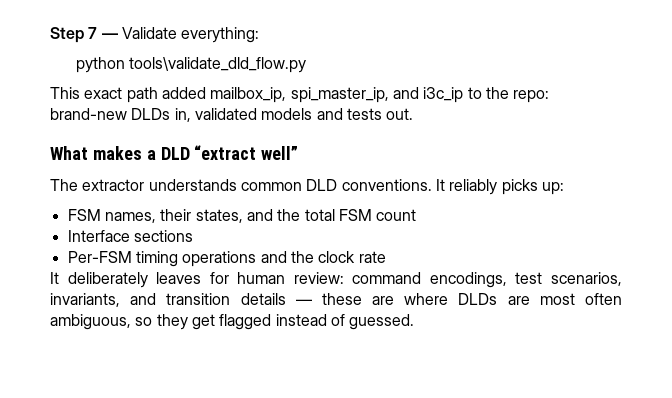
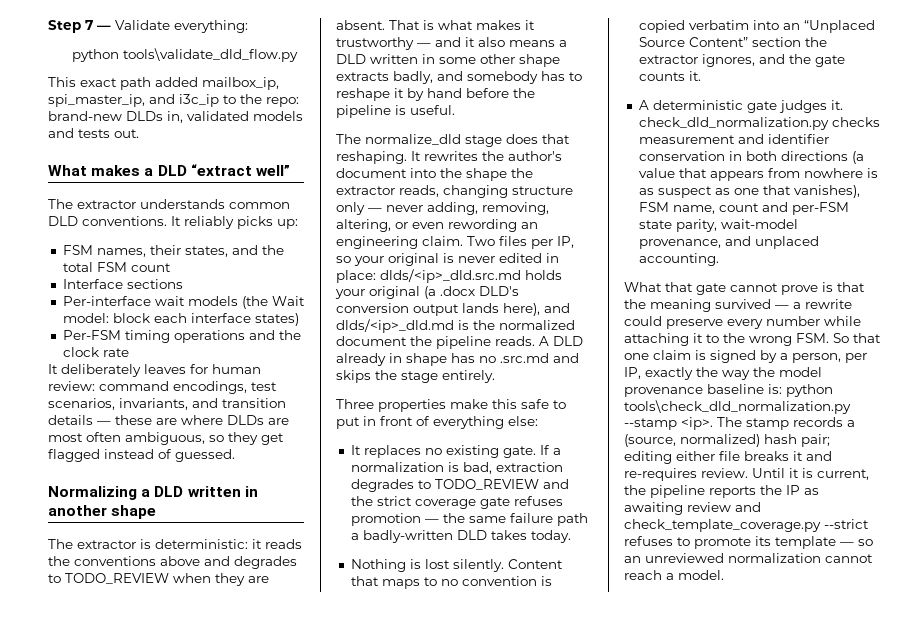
+ Per-interface wait models (the Wait model: block each interface states)
+ Normalizing a DLD written in another shape
+ The extractor is deterministic: it reads the conventions above and degrades to TODO_REVIEW when they are absent. That is what makes it trustworthy — and it also means a DLD written in some other shape extracts badly, and somebody has to reshape it by hand before the pipeline is useful.
+ The normalize_dld stage does that reshaping. It rewrites the author's document into the shape the extractor reads, changing structure only — never adding, removing, altering, or even rewording an engineering claim. Two files per IP, so your original is never edited in place: dlds/<ip>_dld.src.md holds your original (a .docx DLD's conversion output lands here), and dlds/<ip>_dld.md is the normalized document the pipeline reads. A DLD already in shape has no .src.md and skips the stage entirely.
+ Three properties make this safe to put in front of everything else:
+ It replaces no existing gate. If a normalization is bad, extraction degrades to TODO_REVIEW and the strict coverage gate refuses promotion — the same failure path a badly-written DLD takes today.
+ Nothing is lost silently. Content that maps to no convention is copied verbatim into an “Unplaced Source Content” section the extractor ignores, and the gate counts it.
+ A deterministic gate judges it. check_dld_normalization.py checks measurement and identifier conservation in both directions (a value that appears from nowhere is as suspect as one that vanishes), FSM name, count and per-FSM state parity, wait-model provenance, and unplaced accounting.
+ What that gate cannot prove is that the meaning survived — a rewrite could preserve every number while attaching it to the wrong FSM. So that one claim is signed by a person, per IP, exactly the way the model provenance baseline is: python tools\check_dld_normalization.py --stamp <ip>. The stamp records a (source, normalized) hash pair; editing either file breaks it and re-requires review. Until it is current, the pipeline reports the IP as awaiting review and check_template_coverage.py --strict refuses to promote its template — so an unreviewed normalization cannot reach a model.

